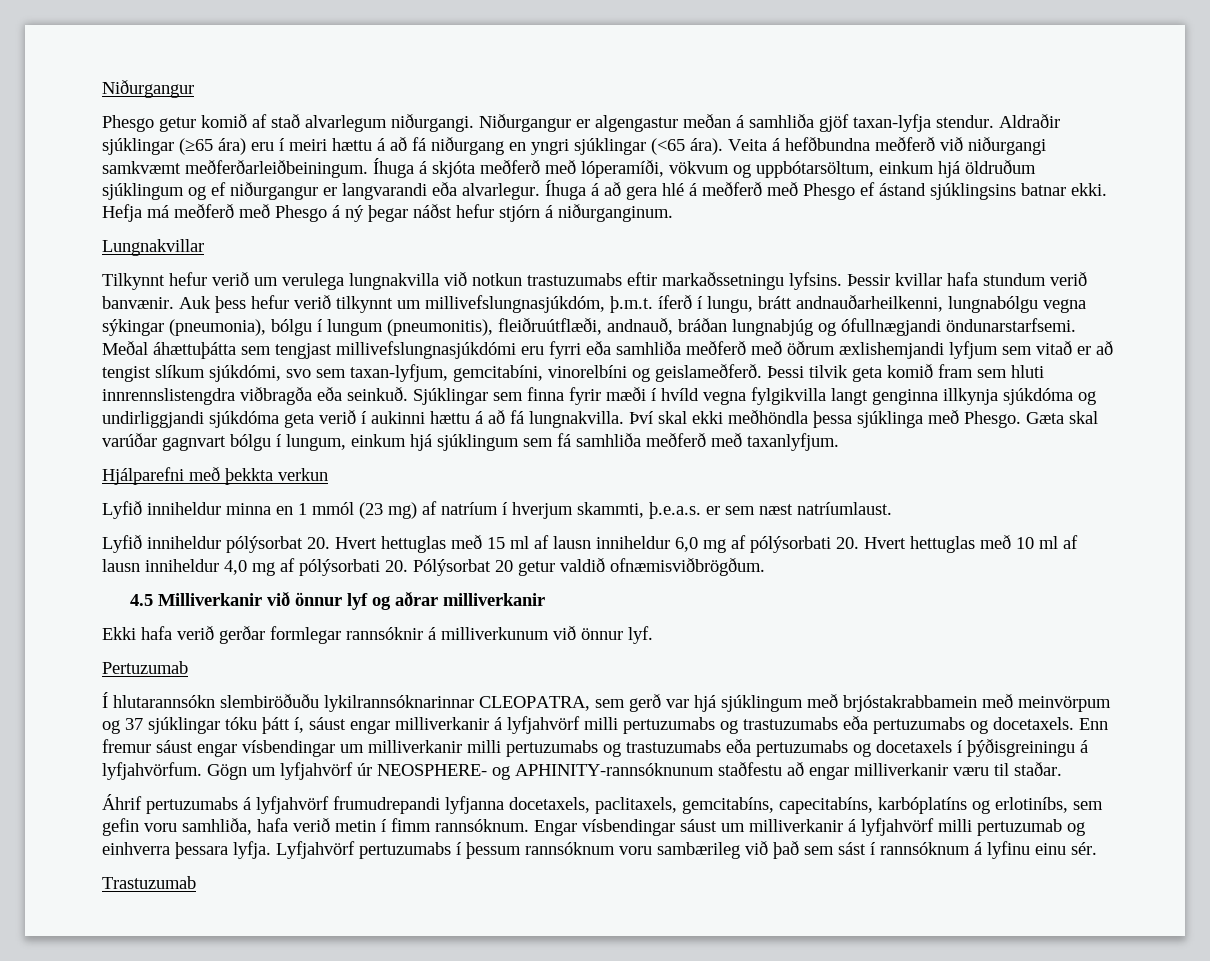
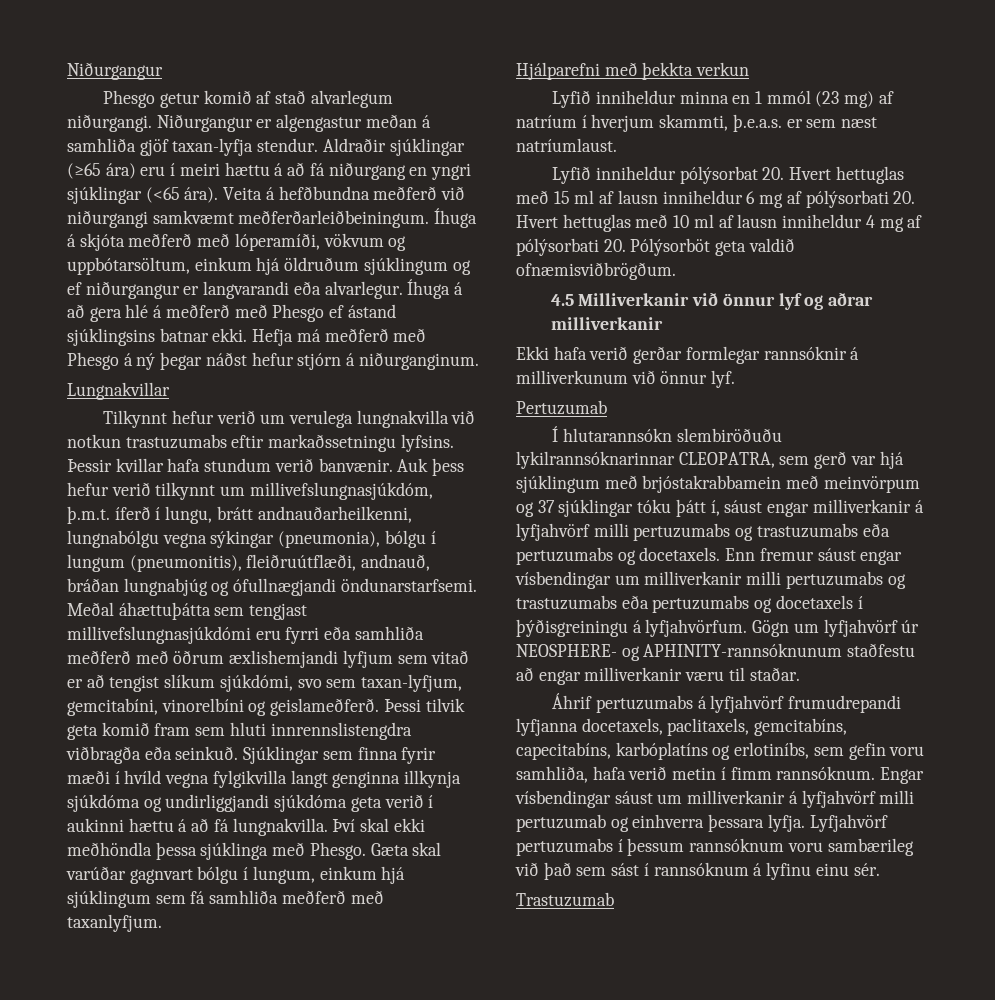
- Lyfið inniheldur pólýsorbat 20. Hvert hettuglas með 15 ml af lausn inniheldur 6,0 mg af pólýsorbati 20. Hvert hettuglas með 10 ml af lausn inniheldur 4,0 mg af pólýsorbati 20. Pólýsorbat 20 getur valdið ofnæmisviðbrögðum.
+ Lyfið inniheldur pólýsorbat 20. Hvert hettuglas með 15 ml af lausn inniheldur 6 mg af pólýsorbati 20. Hvert hettuglas með 10 ml af lausn inniheldur 4 mg af pólýsorbati 20. Pólýsorböt geta valdið ofnæmisviðbrögðum.

